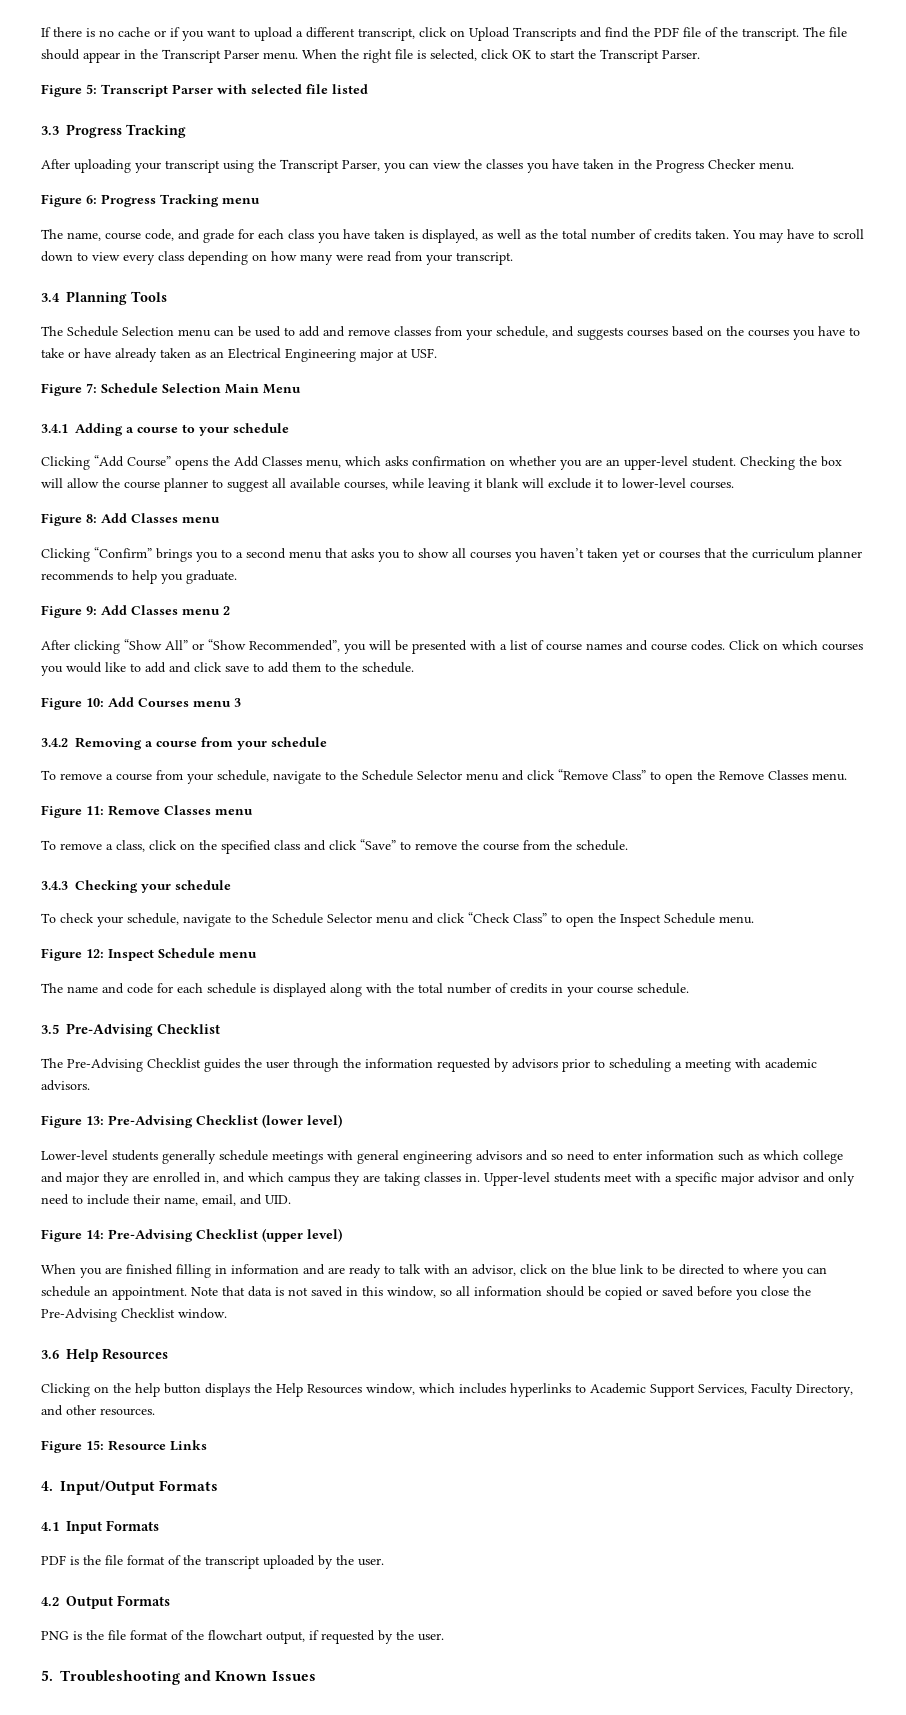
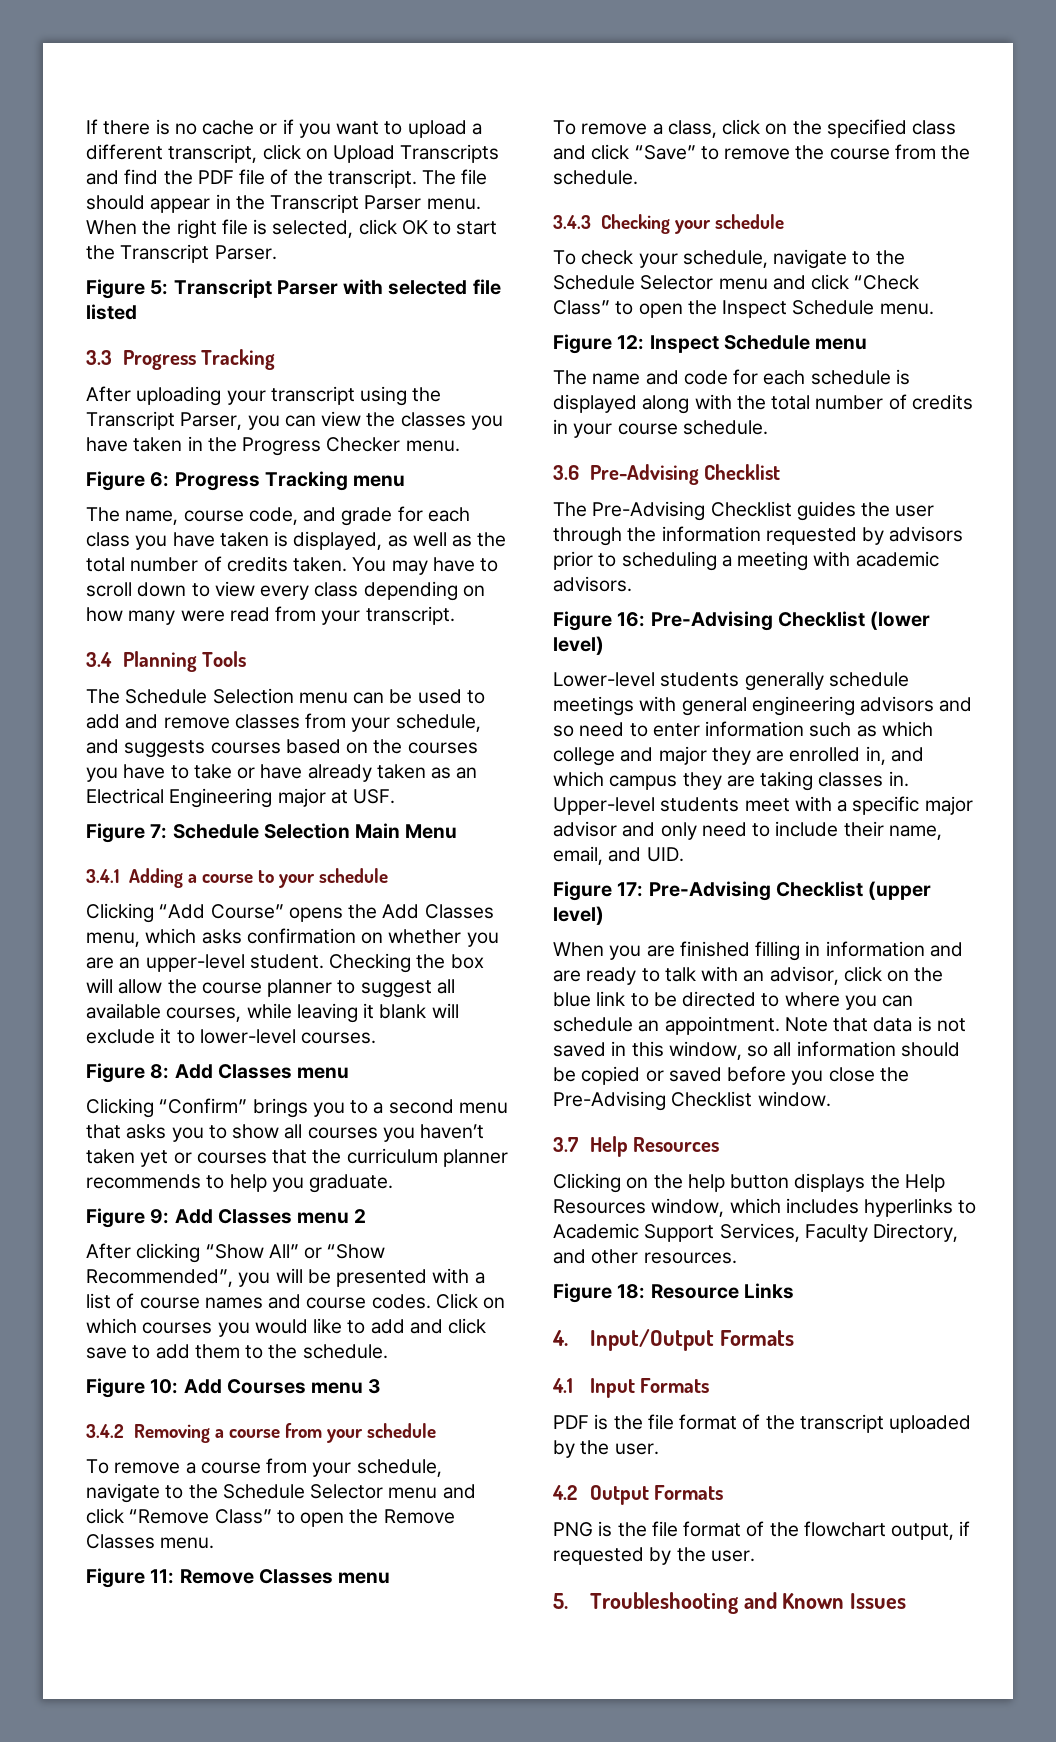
- 3.5 Pre-Advising Checklist
+ 3.6 Pre-Advising Checklist
- Figure 13: Pre-Advising Checklist (lower level)
+ Figure 16: Pre-Advising Checklist (lower level)
- Figure 14: Pre-Advising Checklist (upper level)
+ Figure 17: Pre-Advising Checklist (upper level)
- 3.6 Help Resources
+ 3.7 Help Resources
- Figure 15: Resource Links
+ Figure 18: Resource Links

